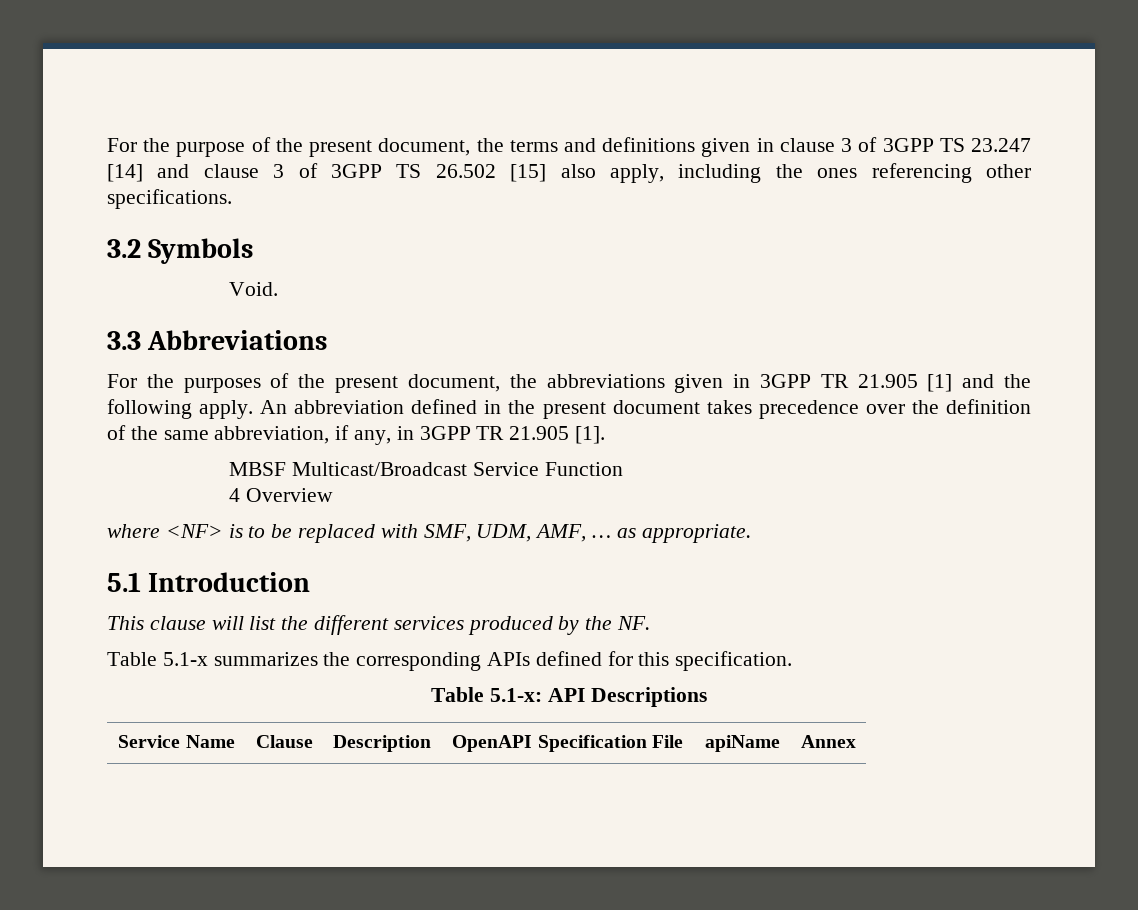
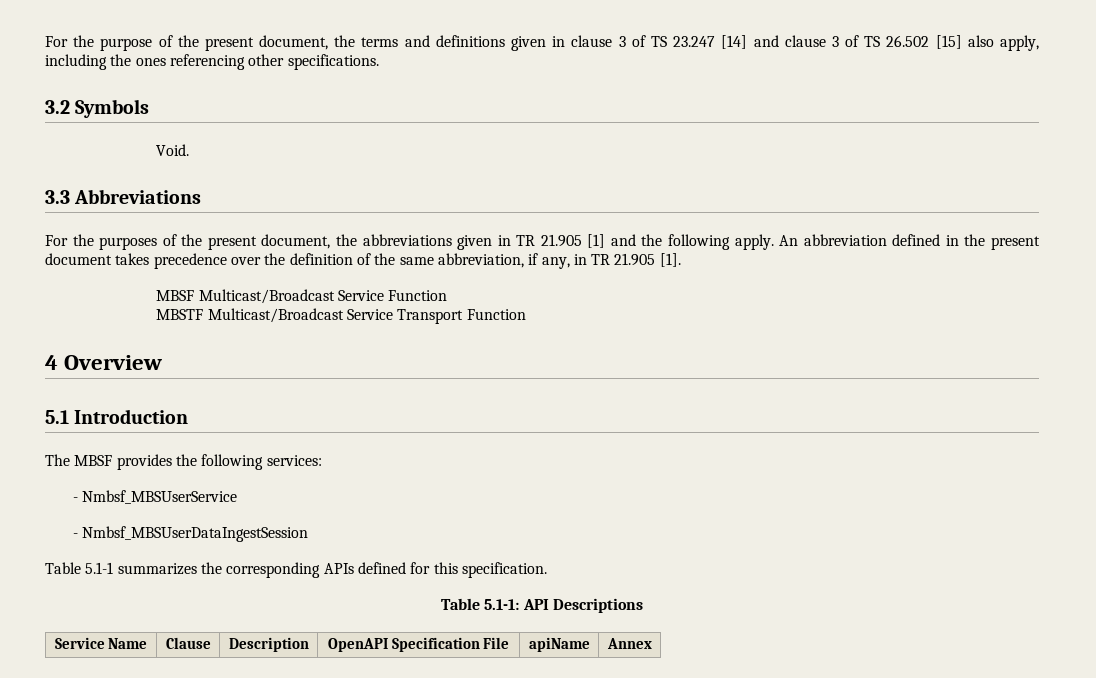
- For the purpose of the present document, the terms and definitions given in clause 3 of 3GPP TS 23.247 [14] and clause 3 of 3GPP TS 26.502 [15] also apply, including the ones referencing other specifications.
+ For the purpose of the present document, the terms and definitions given in clause 3 of TS 23.247 [14] and clause 3 of TS 26.502 [15] also apply, including the ones referencing other specifications.
- For the purposes of the present document, the abbreviations given in 3GPP TR 21.905 [1] and the following apply.
+ For the purposes of the present document, the abbreviations given in TR 21.905 [1] and the following apply.
- An abbreviation defined in the present document takes precedence over the definition of the same abbreviation, if any, in 3GPP TR 21.905 [1].
+ An abbreviation defined in the present document takes precedence over the definition of the same abbreviation, if any, in TR 21.905 [1].
+ MBSTF Multicast/Broadcast Service Transport Function
  4 Overview
- where <NF> is to be replaced with SMF, UDM, AMF, … as appropriate.
  5.1 Introduction
- This clause will list the different services produced by the NF.
- Table 5.1-x summarizes the corresponding APIs defined for this specification.
+ The MBSF provides the following services:
+ - Nmbsf_MBSUserService
+ - Nmbsf_MBSUserDataIngestSession
+ Table 5.1-1 summarizes the corresponding APIs defined for this specification.
- Table 5.1-x: API Descriptions
+ Table 5.1-1: API Descriptions

